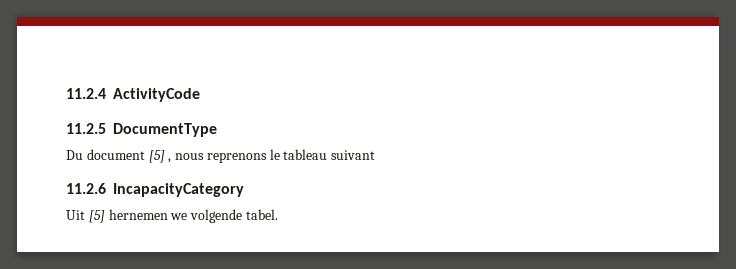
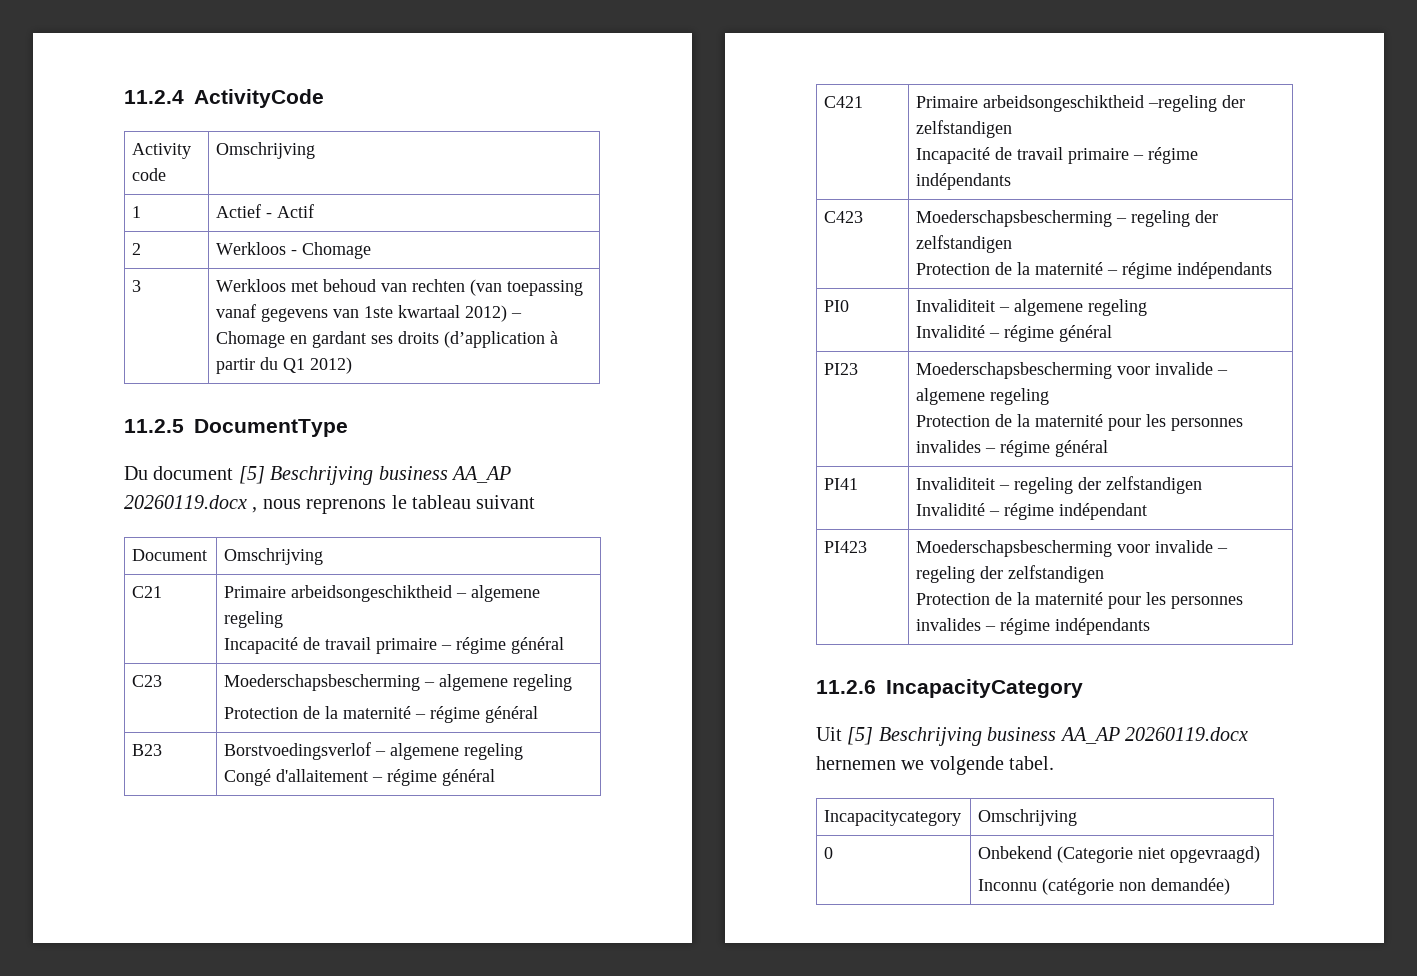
+ Activity code | Omschrijving
+ 1 | Actief - Actif
+ 2 | Werkloos - Chomage
+ 3 | Werkloos met behoud van rechten (van toepassing vanaf gegevens van 1ste kwartaal 2012) – Chomage en gardant ses droits (d’application à partir du Q1 2012)
- Du document [5] , nous reprenons le tableau suivant
+ Du document [5] Beschrijving business AA_AP 20260119.docx , nous reprenons le tableau suivant
+ Document | Omschrijving
+ C21 | Primaire arbeidsongeschiktheid – algemene regeling
+ Incapacité de travail primaire – régime général
+ C23 | Moederschapsbescherming – algemene regeling
+ Protection de la maternité – régime général
+ B23 | Borstvoedingsverlof – algemene regeling
+ Congé d'allaitement – régime général
+ C421 | Primaire arbeidsongeschiktheid –regeling der zelfstandigen
+ Incapacité de travail primaire – régime indépendants
+ C423 | Moederschapsbescherming – regeling der zelfstandigen
+ Protection de la maternité – régime indépendants
+ PI0 | Invaliditeit – algemene regeling
+ Invalidité – régime général
+ PI23 | Moederschapsbescherming voor invalide – algemene regeling
+ Protection de la maternité pour les personnes invalides – régime général
+ PI41 | Invaliditeit – regeling der zelfstandigen
+ Invalidité – régime indépendant
+ PI423 | Moederschapsbescherming voor invalide – regeling der zelfstandigen
+ Protection de la maternité pour les personnes invalides – régime indépendants
- Uit [5] hernemen we volgende tabel.
+ Uit [5] Beschrijving business AA_AP 20260119.docx hernemen we volgende tabel.
+ Incapacitycategory | Omschrijving
+ 0 | Onbekend (Categorie niet opgevraagd)
+ Inconnu (catégorie non demandée)

